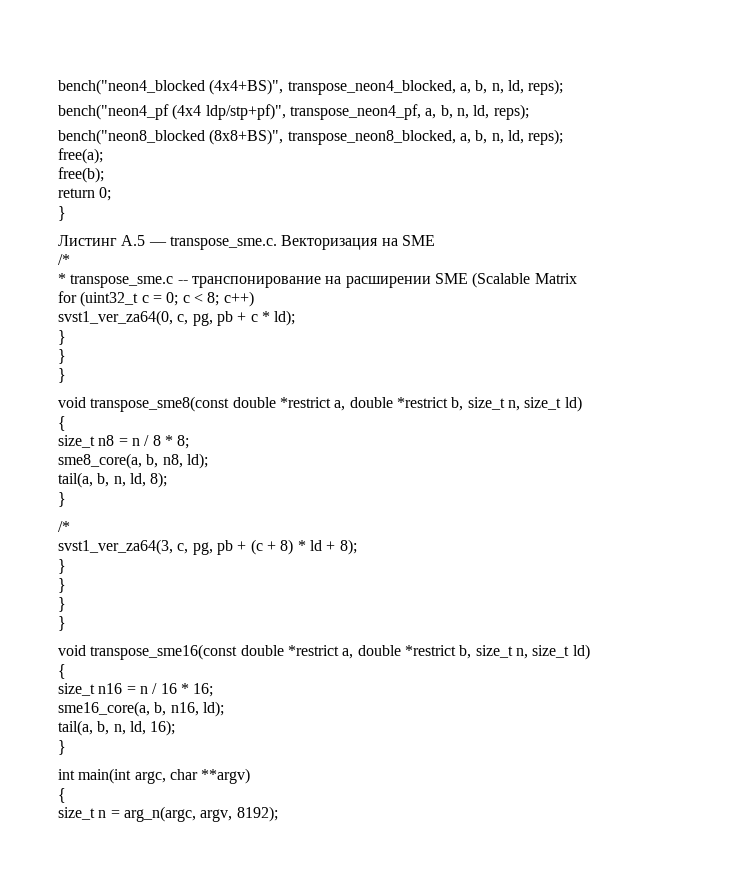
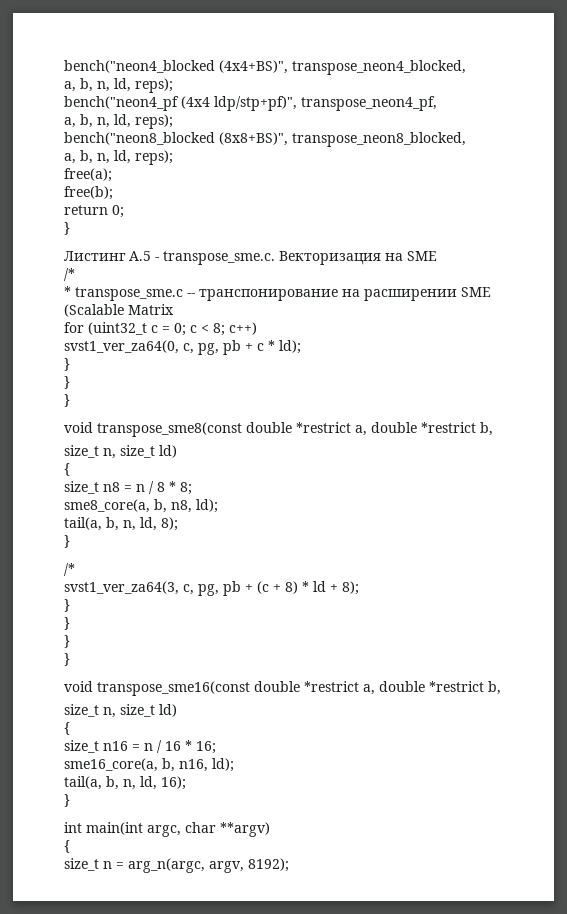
- bench("neon4_blocked (4x4+BS)", transpose_neon4_blocked, a, b, n, ld, reps);
+ bench("neon4_blocked (4x4+BS)", transpose_neon4_blocked,
+ a, b, n, ld, reps);
- bench("neon4_pf (4x4 ldp/stp+pf)", transpose_neon4_pf, a, b, n, ld, reps);
+ bench("neon4_pf (4x4 ldp/stp+pf)", transpose_neon4_pf,
+ a, b, n, ld, reps);
- bench("neon8_blocked (8x8+BS)", transpose_neon8_blocked, a, b, n, ld, reps);
+ bench("neon8_blocked (8x8+BS)", transpose_neon8_blocked,
+ a, b, n, ld, reps);
- Листинг А.5 — transpose_sme.c. Векторизация на SME
+ Листинг А.5 - transpose_sme.c. Векторизация на SME
- void transpose_sme8(const double *restrict a, double *restrict b, size_t n, size_t ld)
+ void transpose_sme8(const double *restrict a, double *restrict b,
+ size_t n, size_t ld)
- void transpose_sme16(const double *restrict a, double *restrict b, size_t n, size_t ld)
+ void transpose_sme16(const double *restrict a, double *restrict b,
+ size_t n, size_t ld)

